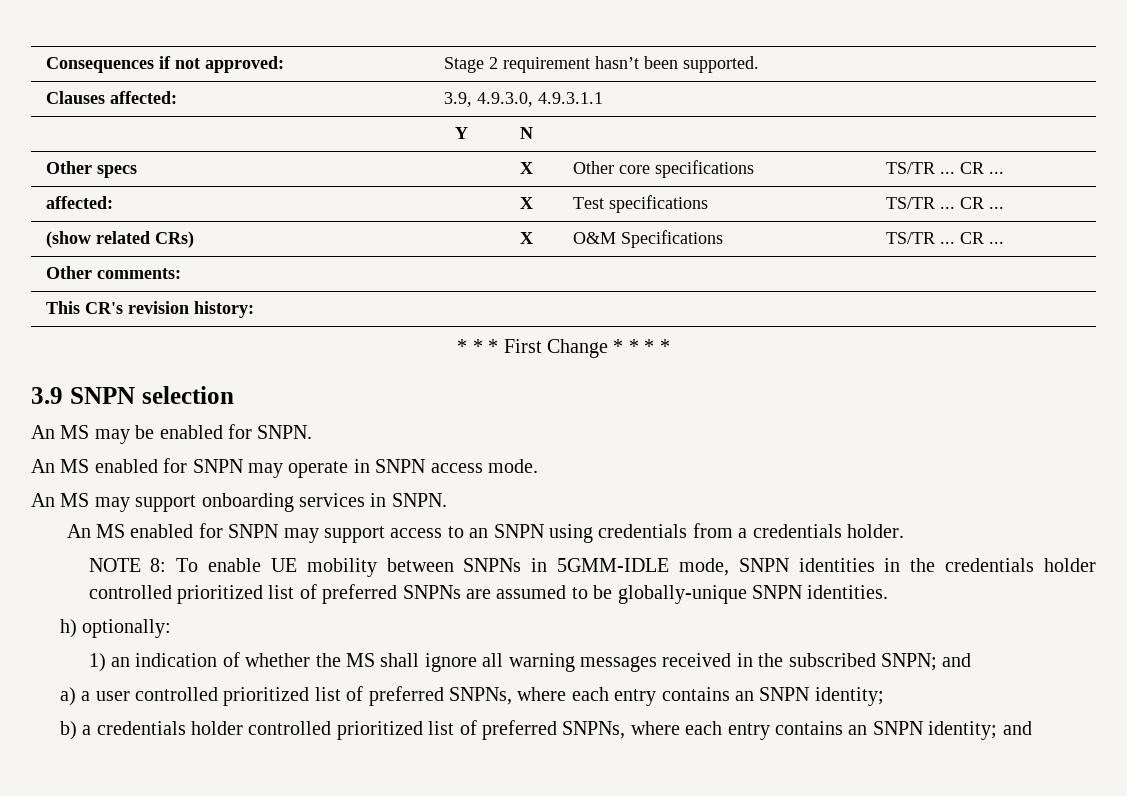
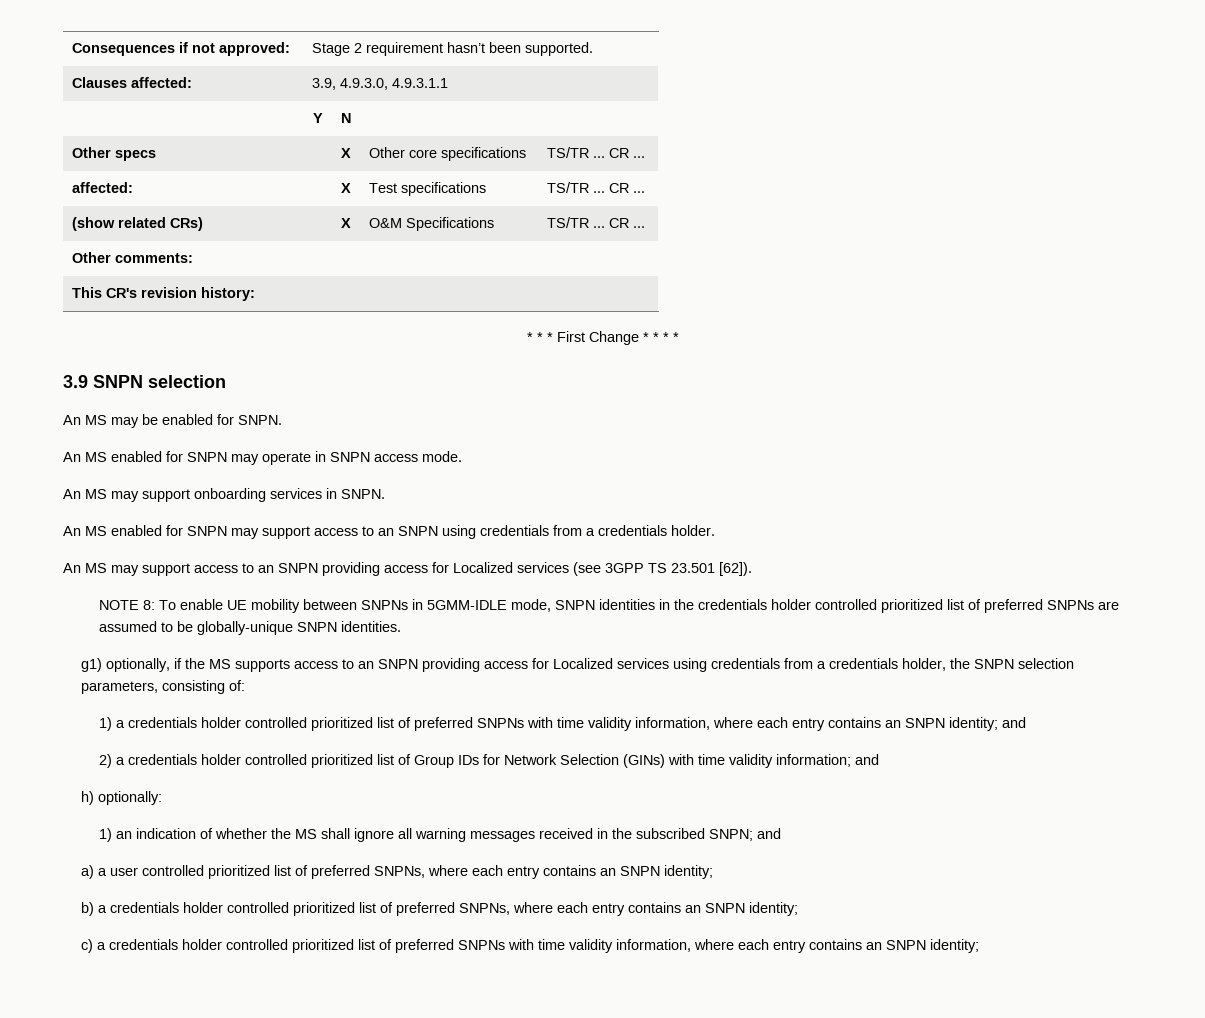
+ An MS may support access to an SNPN providing access for Localized services (see 3GPP TS 23.501 [62]).
+ g1) optionally, if the MS supports access to an SNPN providing access for Localized services using credentials from a credentials holder, the SNPN selection parameters, consisting of:
+ 1) a credentials holder controlled prioritized list of preferred SNPNs with time validity information, where each entry contains an SNPN identity; and
+ 2) a credentials holder controlled prioritized list of Group IDs for Network Selection (GINs) with time validity information; and
- b) a credentials holder controlled prioritized list of preferred SNPNs, where each entry contains an SNPN identity; and
+ b) a credentials holder controlled prioritized list of preferred SNPNs, where each entry contains an SNPN identity;
+ c) a credentials holder controlled prioritized list of preferred SNPNs with time validity information, where each entry contains an SNPN identity;

